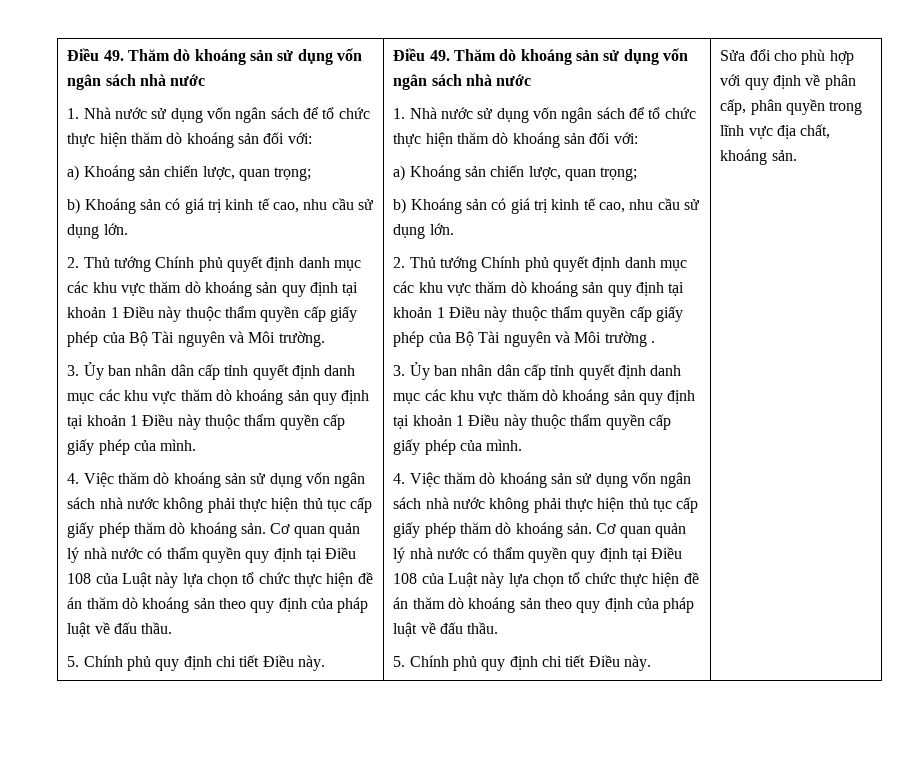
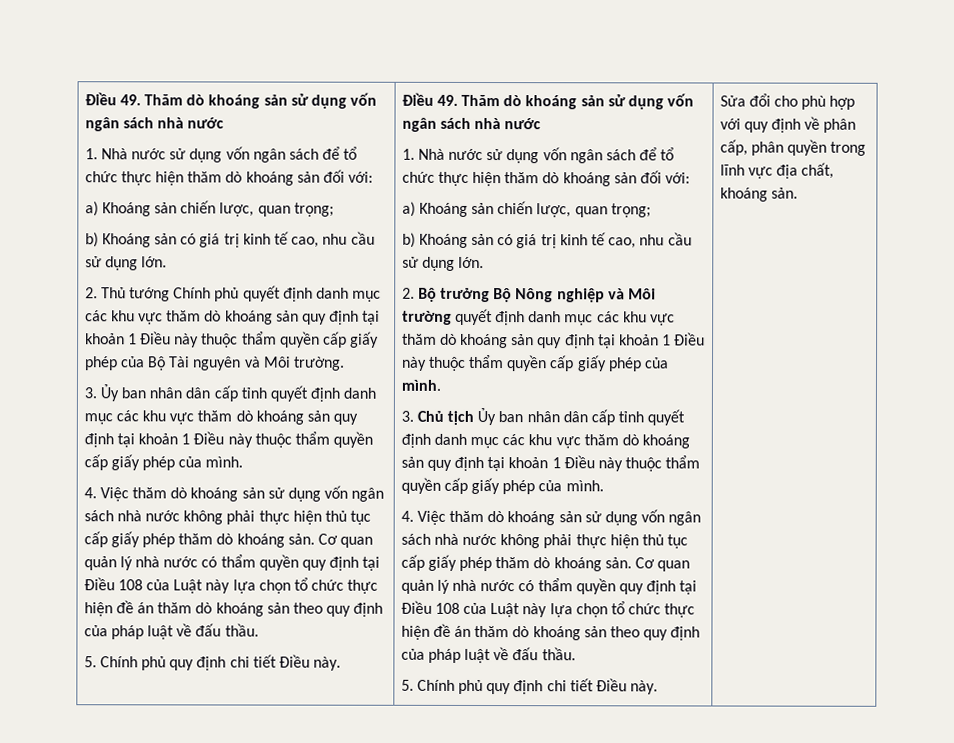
- 2. Thủ tướng Chính phủ quyết định danh mục các khu vực thăm dò khoáng sản quy định tại khoản 1 Điều này thuộc thẩm quyền cấp giấy phép của Bộ Tài nguyên và Môi trường .
- 3. Ủy ban nhân dân cấp tỉnh quyết định danh mục các khu vực thăm dò khoáng sản quy định tại khoản 1 Điều này thuộc thẩm quyền cấp giấy phép của mình.
+ 2. Bộ trưởng Bộ Nông nghiệp và Môi trường quyết định danh mục các khu vực thăm dò khoáng sản quy định tại khoản 1 Điều này thuộc thẩm quyền cấp giấy phép của mình.
+ 3. Chủ tịch Ủy ban nhân dân cấp tỉnh quyết định danh mục các khu vực thăm dò khoáng sản quy định tại khoản 1 Điều này thuộc thẩm quyền cấp giấy phép của mình.

